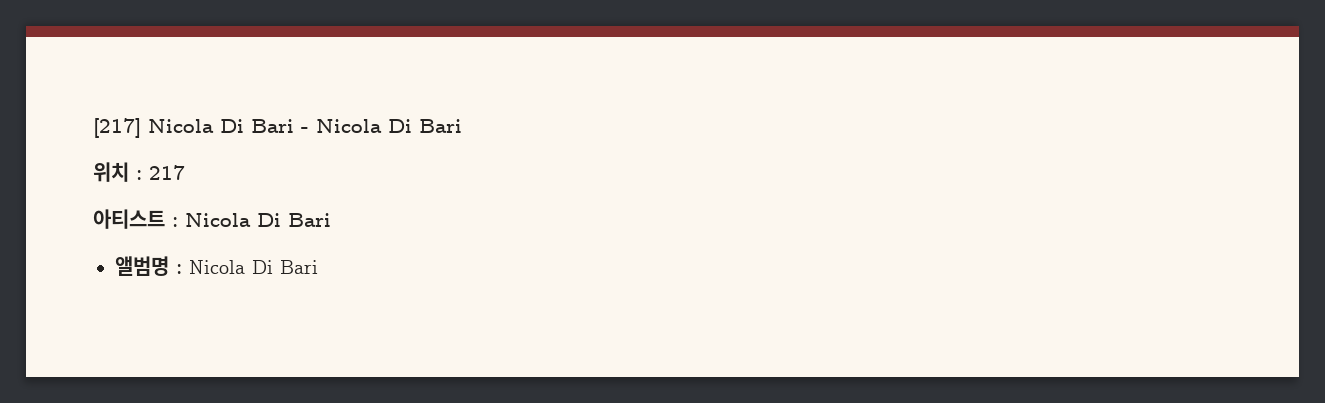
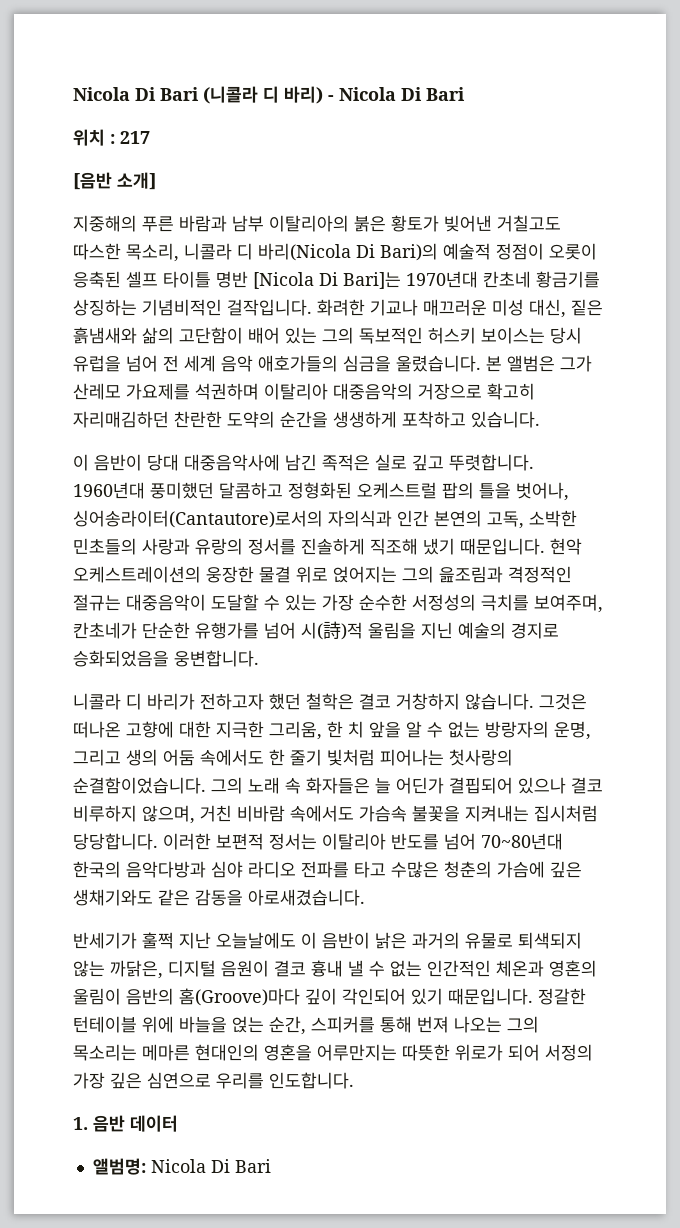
- [217] Nicola Di Bari - Nicola Di Bari
+ Nicola Di Bari (니콜라 디 바리) - Nicola Di Bari
- 아티스트 : Nicola Di Bari
- 앨범명 : Nicola Di Bari
+ [음반 소개]
+ 지중해의 푸른 바람과 남부 이탈리아의 붉은 황토가 빚어낸 거칠고도 따스한 목소리, 니콜라 디 바리(Nicola Di Bari)의 예술적 정점이 오롯이 응축된 셀프 타이틀 명반 [Nicola Di Bari]는 1970년대 칸초네 황금기를 상징하는 기념비적인 걸작입니다. 화려한 기교나 매끄러운 미성 대신, 짙은 흙냄새와 삶의 고단함이 배어 있는 그의 독보적인 허스키 보이스는 당시 유럽을 넘어 전 세계 음악 애호가들의 심금을 울렸습니다. 본 앨범은 그가 산레모 가요제를 석권하며 이탈리아 대중음악의 거장으로 확고히 자리매김하던 찬란한 도약의 순간을 생생하게 포착하고 있습니다.
+ 이 음반이 당대 대중음악사에 남긴 족적은 실로 깊고 뚜렷합니다. 1960년대 풍미했던 달콤하고 정형화된 오케스트럴 팝의 틀을 벗어나, 싱어송라이터(Cantautore)로서의 자의식과 인간 본연의 고독, 소박한 민초들의 사랑과 유랑의 정서를 진솔하게 직조해 냈기 때문입니다. 현악 오케스트레이션의 웅장한 물결 위로 얹어지는 그의 읊조림과 격정적인 절규는 대중음악이 도달할 수 있는 가장 순수한 서정성의 극치를 보여주며, 칸초네가 단순한 유행가를 넘어 시(詩)적 울림을 지닌 예술의 경지로 승화되었음을 웅변합니다.
+ 니콜라 디 바리가 전하고자 했던 철학은 결코 거창하지 않습니다. 그것은 떠나온 고향에 대한 지극한 그리움, 한 치 앞을 알 수 없는 방랑자의 운명, 그리고 생의 어둠 속에서도 한 줄기 빛처럼 피어나는 첫사랑의 순결함이었습니다. 그의 노래 속 화자들은 늘 어딘가 결핍되어 있으나 결코 비루하지 않으며, 거친 비바람 속에서도 가슴속 불꽃을 지켜내는 집시처럼 당당합니다. 이러한 보편적 정서는 이탈리아 반도를 넘어 70~80년대 한국의 음악다방과 심야 라디오 전파를 타고 수많은 청춘의 가슴에 깊은 생채기와도 같은 감동을 아로새겼습니다.
+ 반세기가 훌쩍 지난 오늘날에도 이 음반이 낡은 과거의 유물로 퇴색되지 않는 까닭은, 디지털 음원이 결코 흉내 낼 수 없는 인간적인 체온과 영혼의 울림이 음반의 홈(Groove)마다 깊이 각인되어 있기 때문입니다. 정갈한 턴테이블 위에 바늘을 얹는 순간, 스피커를 통해 번져 나오는 그의 목소리는 메마른 현대인의 영혼을 어루만지는 따뜻한 위로가 되어 서정의 가장 깊은 심연으로 우리를 인도합니다.
+ 1. 음반 데이터
+ 앨범명: Nicola Di Bari

